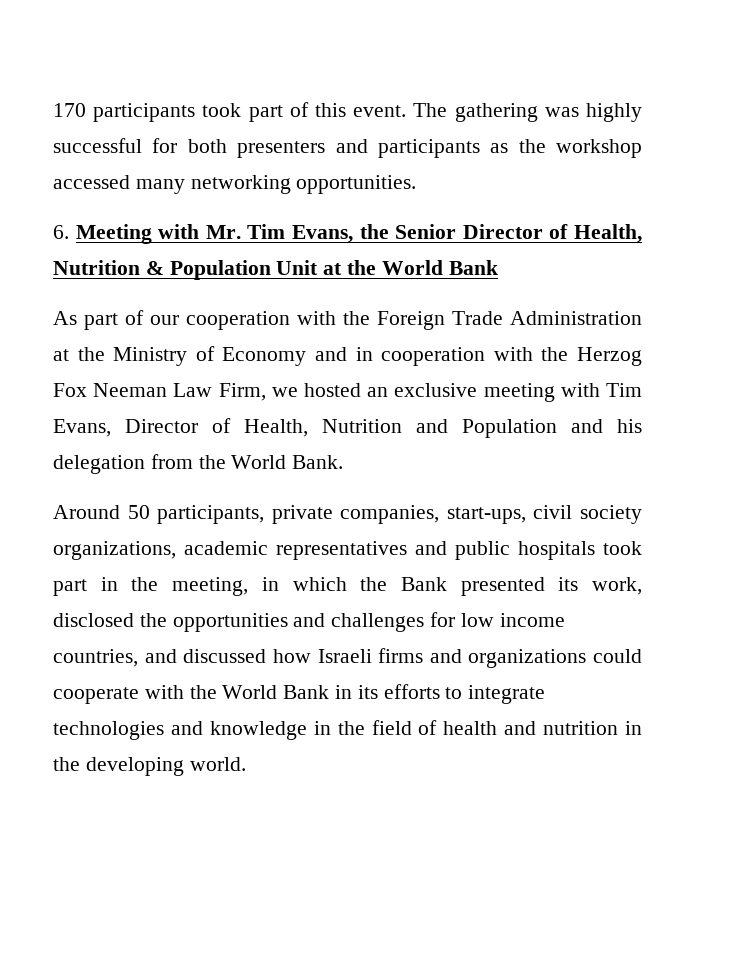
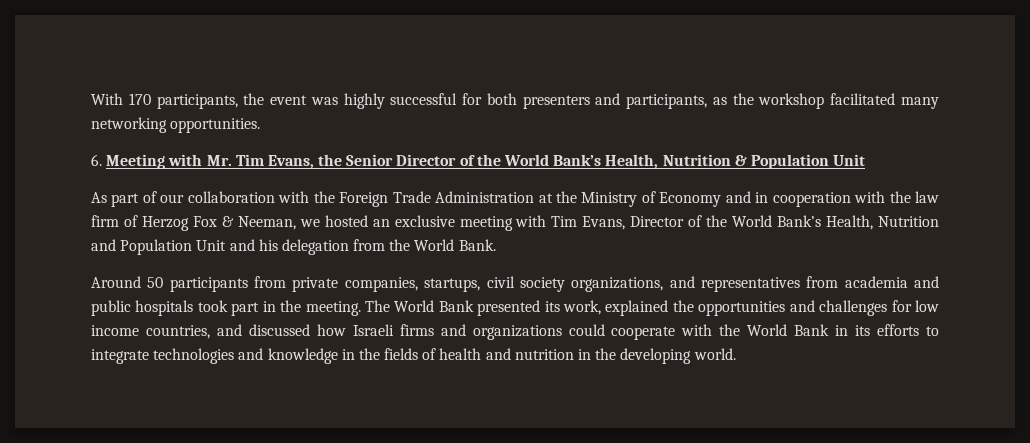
- 170 participants took part of this event. The gathering was highly successful for both presenters and participants as the workshop accessed many networking opportunities.
+ With 170 participants, the event was highly successful for both presenters and participants, as the workshop facilitated many networking opportunities.
- 6. Meeting with Mr. Tim Evans, the Senior Director of Health, Nutrition & Population Unit at the World Bank
+ 6. Meeting with Mr. Tim Evans, the Senior Director of the World Bank’s Health, Nutrition & Population Unit
- As part of our cooperation with the Foreign Trade Administration at the Ministry of Economy and in cooperation with the Herzog Fox Neeman Law Firm, we hosted an exclusive meeting with Tim Evans, Director of Health, Nutrition and Population and his delegation from the World Bank.
+ As part of our collaboration with the Foreign Trade Administration at the Ministry of Economy and in cooperation with the law firm of Herzog Fox & Neeman, we hosted an exclusive meeting with Tim Evans, Director of the World Bank’s Health, Nutrition and Population Unit and his delegation from the World Bank.
- Around 50 participants, private companies, start-ups, civil society organizations, academic representatives and public hospitals took part in the meeting, in which the Bank presented its work, disclosed the opportunities and challenges for low income countries, and discussed how Israeli firms and organizations could cooperate with the World Bank in its efforts to integrate technologies and knowledge in the field of health and nutrition in the developing world.
+ Around 50 participants from private companies, startups, civil society organizations, and representatives from academia and public hospitals took part in the meeting. The World Bank presented its work, explained the opportunities and challenges for low income countries, and discussed how Israeli firms and organizations could cooperate with the World Bank in its efforts to integrate technologies and knowledge in the fields of health and nutrition in the developing world.

